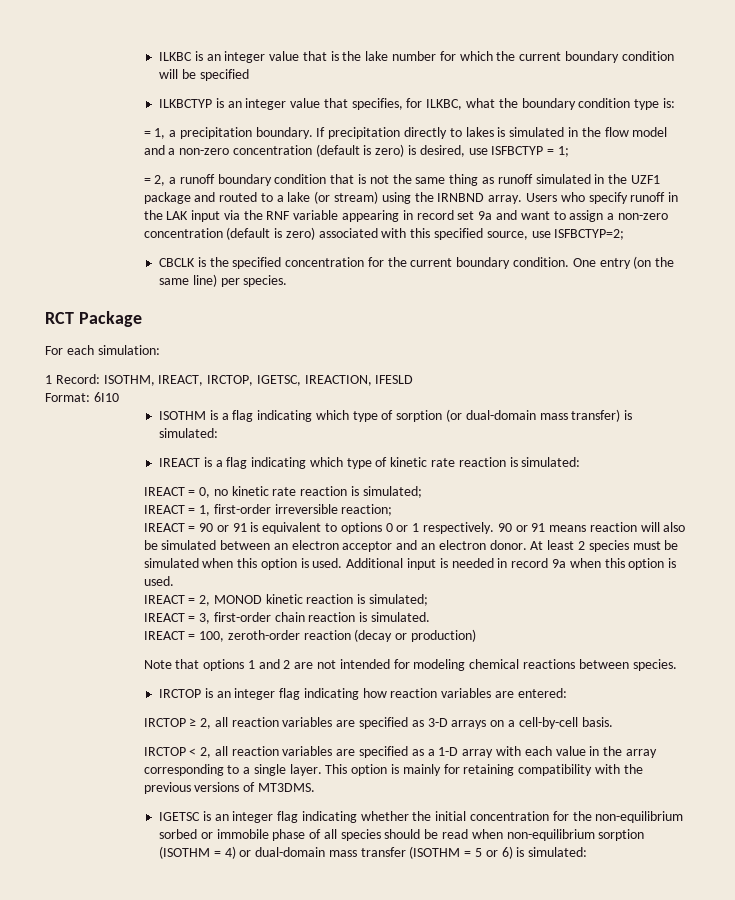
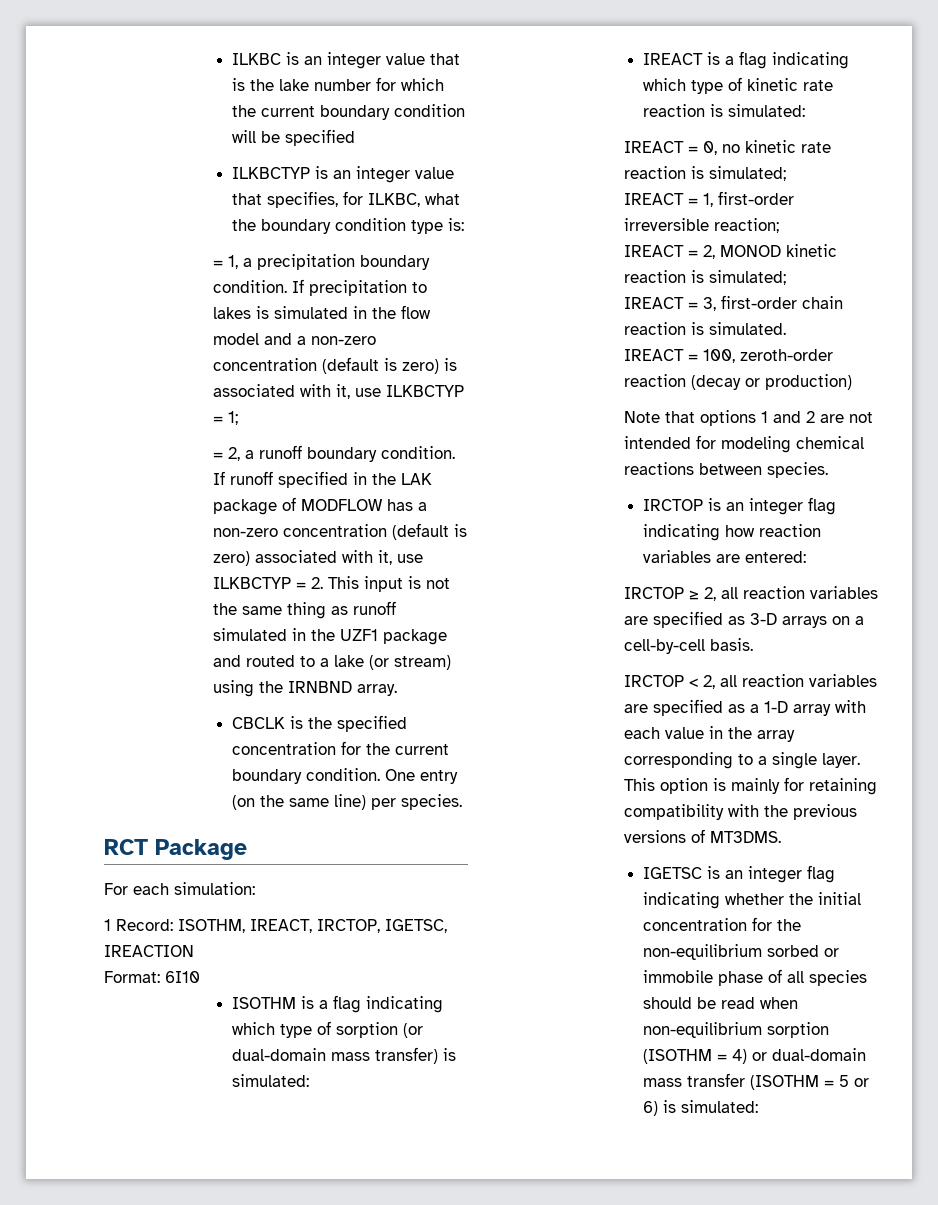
- = 1, a precipitation boundary.
+ = 1, a precipitation boundary condition.
- If precipitation directly to lakes is simulated in the flow model and a non-zero concentration (default is zero) is desired, use ISFBCTYP = 1;
+ If precipitation to lakes is simulated in the flow model and a non-zero concentration (default is zero) is associated with it, use ILKBCTYP = 1;
- = 2, a runoff boundary condition that is not the same thing as runoff simulated in the UZF1 package and routed to a lake (or stream) using the IRNBND array. Users who specify runoff in the LAK input via the RNF variable appearing in record set 9a and want to assign a non-zero concentration (default is zero) associated with this specified source, use ISFBCTYP=2;
+ = 2, a runoff boundary condition. If runoff specified in the LAK package of MODFLOW has a non-zero concentration (default is zero) associated with it, use ILKBCTYP = 2. This input is not the same thing as runoff simulated in the UZF1 package and routed to a lake (or stream) using the IRNBND array.
- 1 Record: ISOTHM, IREACT, IRCTOP, IGETSC, IREACTION, IFESLD
+ 1 Record: ISOTHM, IREACT, IRCTOP, IGETSC, IREACTION
- IREACT = 90 or 91 is equivalent to options 0 or 1 respectively. 90 or 91 means reaction will also be simulated between an electron acceptor and an electron donor. At least 2 species must be simulated when this option is used. Additional input is needed in record 9a when this option is used.

